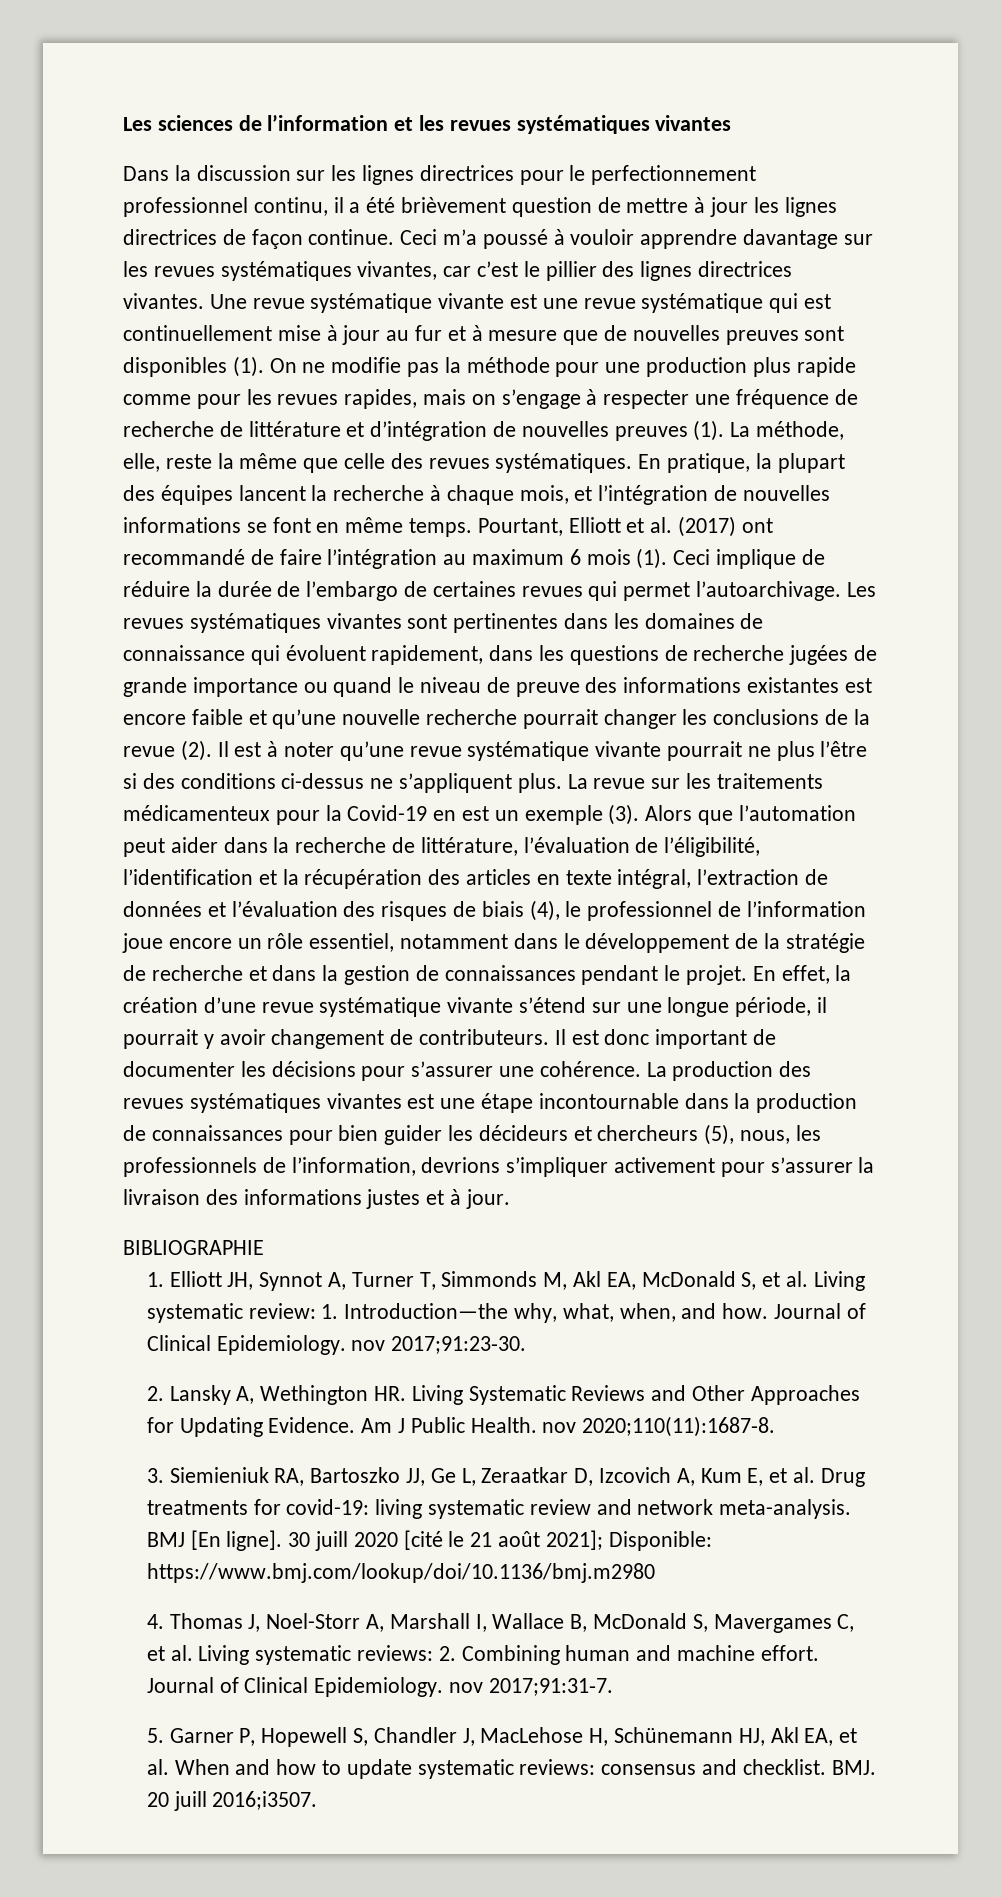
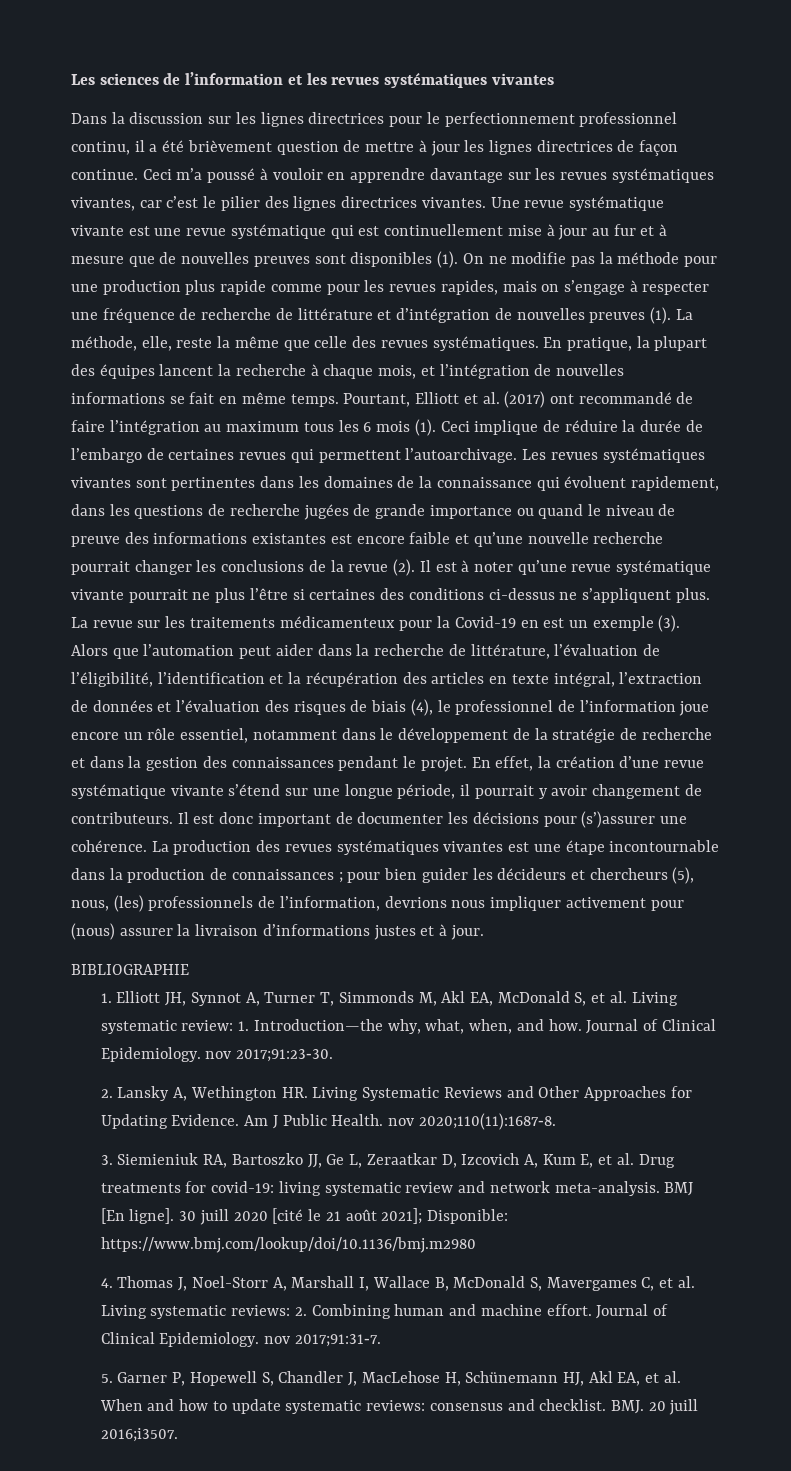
- Ceci m’a poussé à vouloir apprendre davantage sur les revues systématiques vivantes, car c’est le pillier des lignes directrices vivantes.
+ Ceci m’a poussé à vouloir en apprendre davantage sur les revues systématiques vivantes, car c’est le pilier des lignes directrices vivantes.
- En pratique, la plupart des équipes lancent la recherche à chaque mois, et l’intégration de nouvelles informations se font en même temps.
+ En pratique, la plupart des équipes lancent la recherche à chaque mois, et l’intégration de nouvelles informations se fait en même temps.
- Pourtant, Elliott et al. (2017) ont recommandé de faire l’intégration au maximum 6 mois (1).
+ Pourtant, Elliott et al. (2017) ont recommandé de faire l’intégration au maximum tous les 6 mois (1).
- Ceci implique de réduire la durée de l’embargo de certaines revues qui permet l’autoarchivage.
+ Ceci implique de réduire la durée de l’embargo de certaines revues qui permettent l’autoarchivage.
- Les revues systématiques vivantes sont pertinentes dans les domaines de connaissance qui évoluent rapidement, dans les questions de recherche jugées de grande importance ou quand le niveau de preuve des informations existantes est encore faible et qu’une nouvelle recherche pourrait changer les conclusions de la revue (2).
+ Les revues systématiques vivantes sont pertinentes dans les domaines de la connaissance qui évoluent rapidement, dans les questions de recherche jugées de grande importance ou quand le niveau de preuve des informations existantes est encore faible et qu’une nouvelle recherche pourrait changer les conclusions de la revue (2).
- Il est à noter qu’une revue systématique vivante pourrait ne plus l’être si des conditions ci-dessus ne s’appliquent plus.
+ Il est à noter qu’une revue systématique vivante pourrait ne plus l’être si certaines des conditions ci-dessus ne s’appliquent plus.
- Alors que l’automation peut aider dans la recherche de littérature, l’évaluation de l’éligibilité, l’identification et la récupération des articles en texte intégral, l’extraction de données et l’évaluation des risques de biais (4), le professionnel de l’information joue encore un rôle essentiel, notamment dans le développement de la stratégie de recherche et dans la gestion de connaissances pendant le projet.
+ Alors que l’automation peut aider dans la recherche de littérature, l’évaluation de l’éligibilité, l’identification et la récupération des articles en texte intégral, l’extraction de données et l’évaluation des risques de biais (4), le professionnel de l’information joue encore un rôle essentiel, notamment dans le développement de la stratégie de recherche et dans la gestion des connaissances pendant le projet.
- Il est donc important de documenter les décisions pour s’assurer une cohérence.
+ Il est donc important de documenter les décisions pour (s’)assurer une cohérence.
- La production des revues systématiques vivantes est une étape incontournable dans la production de connaissances pour bien guider les décideurs et chercheurs (5), nous, les professionnels de l’information, devrions s’impliquer activement pour s’assurer la livraison des informations justes et à jour.
+ La production des revues systématiques vivantes est une étape incontournable dans la production de connaissances ; pour bien guider les décideurs et chercheurs (5), nous, (les) professionnels de l’information, devrions nous impliquer activement pour (nous) assurer la livraison d’informations justes et à jour.

